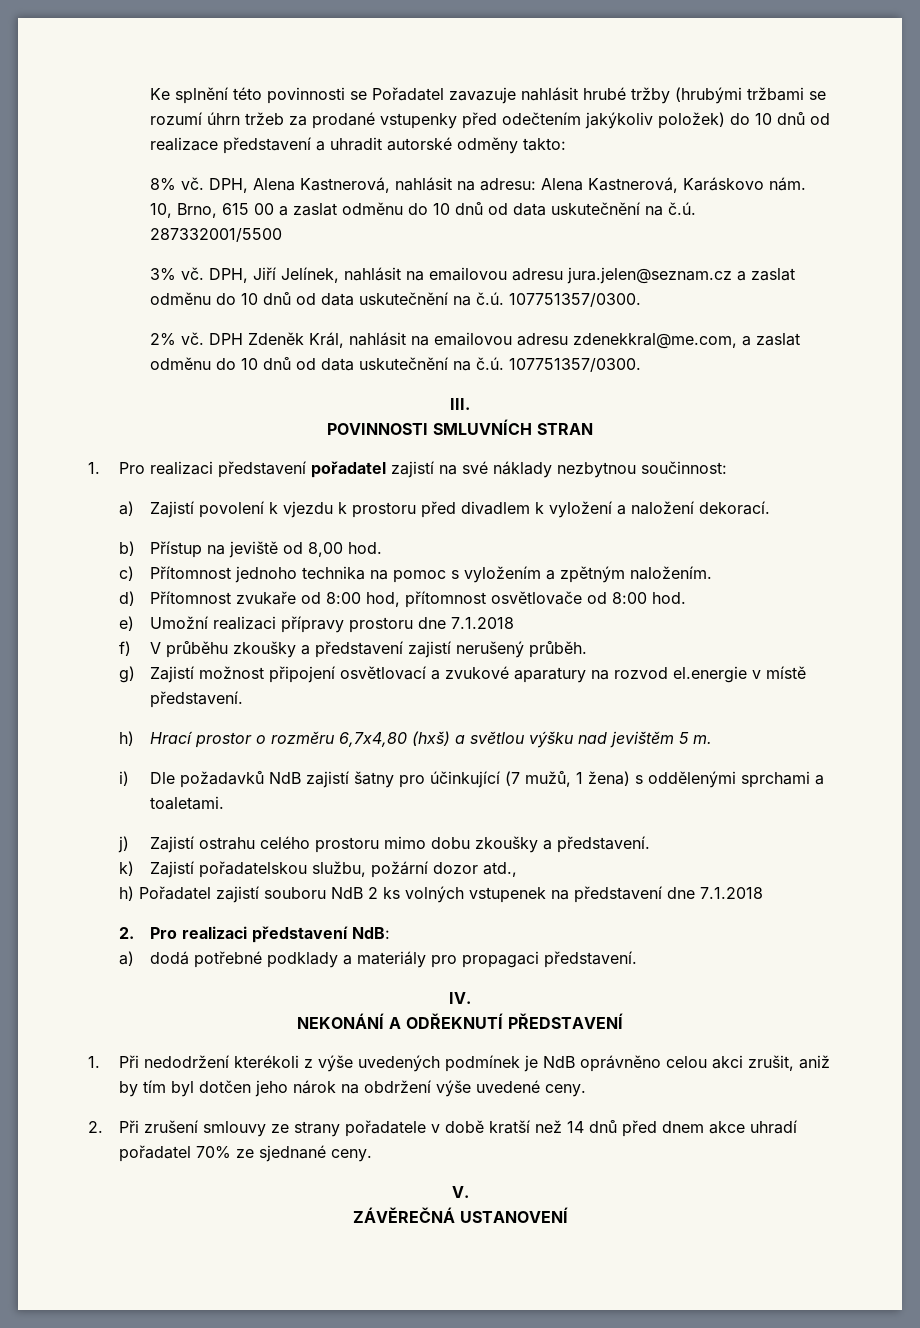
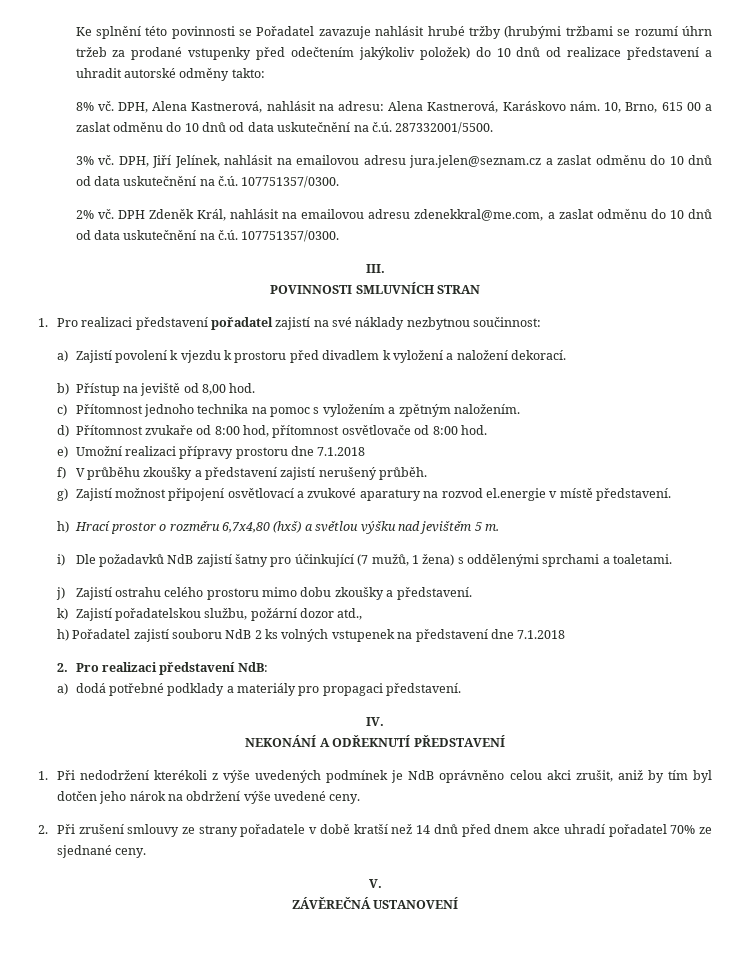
- 10, Brno, 615 00 a zaslat odměnu do 10 dnů od data uskutečnění na č.ú. 287332001/5500
+ 10, Brno, 615 00 a zaslat odměnu do 10 dnů od data uskutečnění na č.ú. 287332001/5500.

